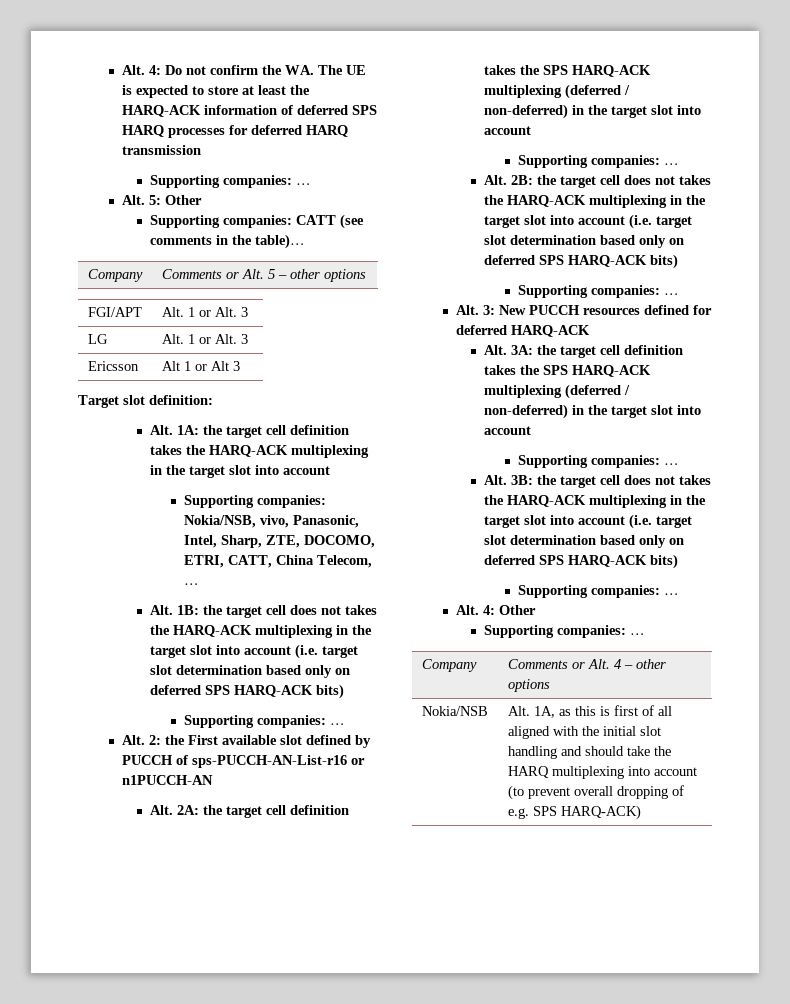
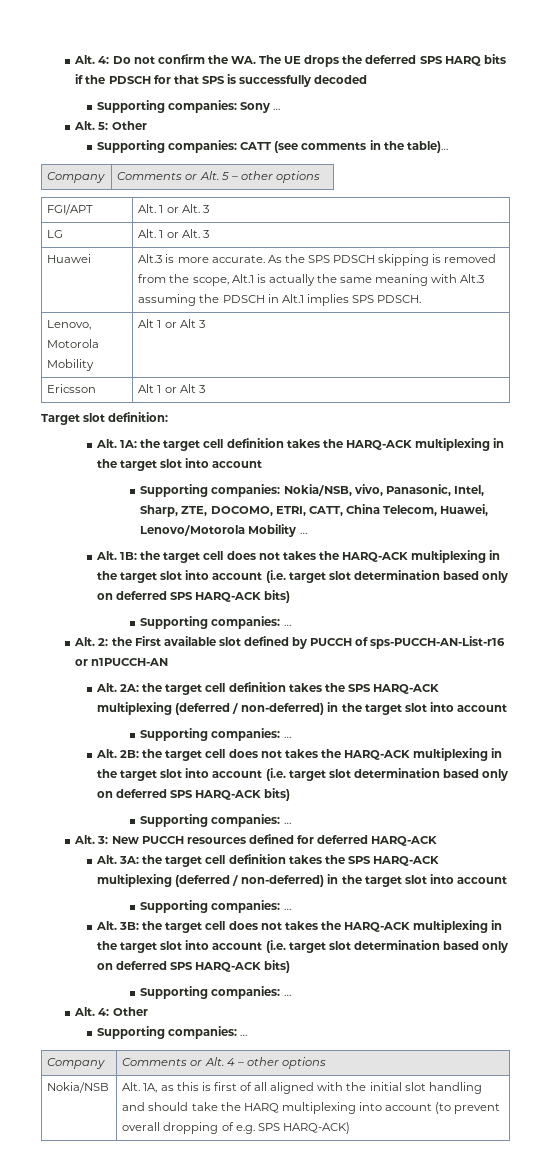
- Alt. 4: Do not confirm the WA. The UE is expected to store at least the HARQ-ACK information of deferred SPS HARQ processes for deferred HARQ transmission
- Supporting companies: …
+ Alt. 4: Do not confirm the WA. The UE drops the deferred SPS HARQ bits if the PDSCH for that SPS is successfully decoded
+ Supporting companies: Sony …
+ Huawei | Alt.3 is more accurate. As the SPS PDSCH skipping is removed from the scope, Alt.1 is actually the same meaning with Alt.3 assuming the PDSCH in Alt.1 implies SPS PDSCH.
+ Lenovo, Motorola Mobility | Alt 1 or Alt 3
- Supporting companies: Nokia/NSB, vivo, Panasonic, Intel, Sharp, ZTE, DOCOMO, ETRI, CATT, China Telecom, …
+ Supporting companies: Nokia/NSB, vivo, Panasonic, Intel, Sharp, ZTE, DOCOMO, ETRI, CATT, China Telecom, Huawei, Lenovo/Motorola Mobility …

